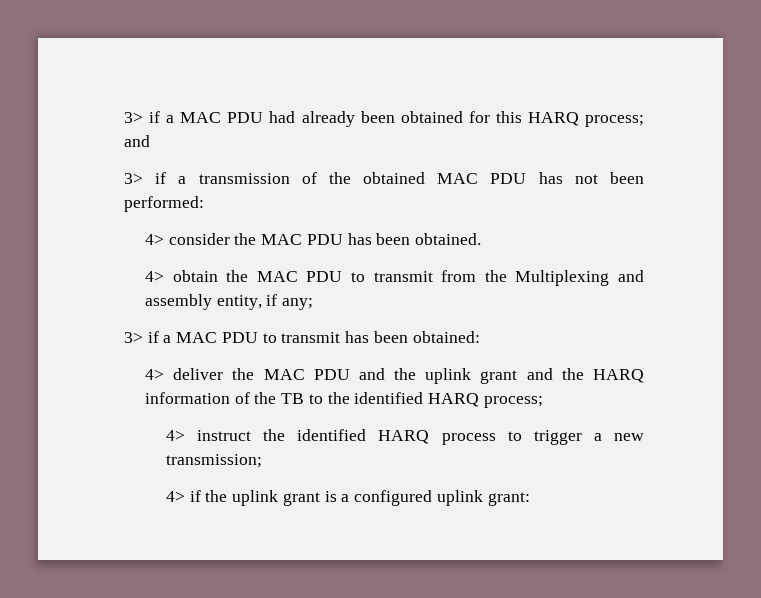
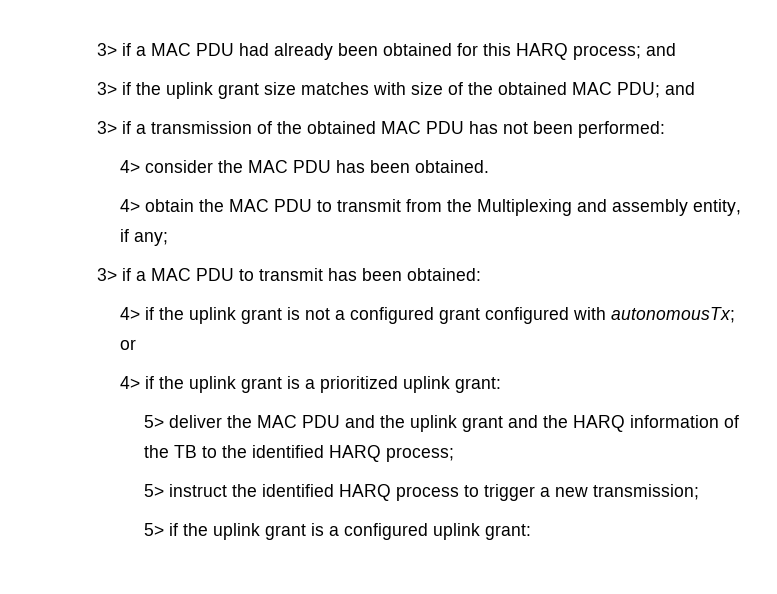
+ 3> if the uplink grant size matches with size of the obtained MAC PDU; and
- 4> deliver the MAC PDU and the uplink grant and the HARQ information of the TB to the identified HARQ process;
+ 4> if the uplink grant is not a configured grant configured with autonomousTx; or
+ 4> if the uplink grant is a prioritized uplink grant:
+ 5> deliver the MAC PDU and the uplink grant and the HARQ information of the TB to the identified HARQ process;
- 4> instruct the identified HARQ process to trigger a new transmission;
+ 5> instruct the identified HARQ process to trigger a new transmission;
- 4> if the uplink grant is a configured uplink grant:
+ 5> if the uplink grant is a configured uplink grant:

